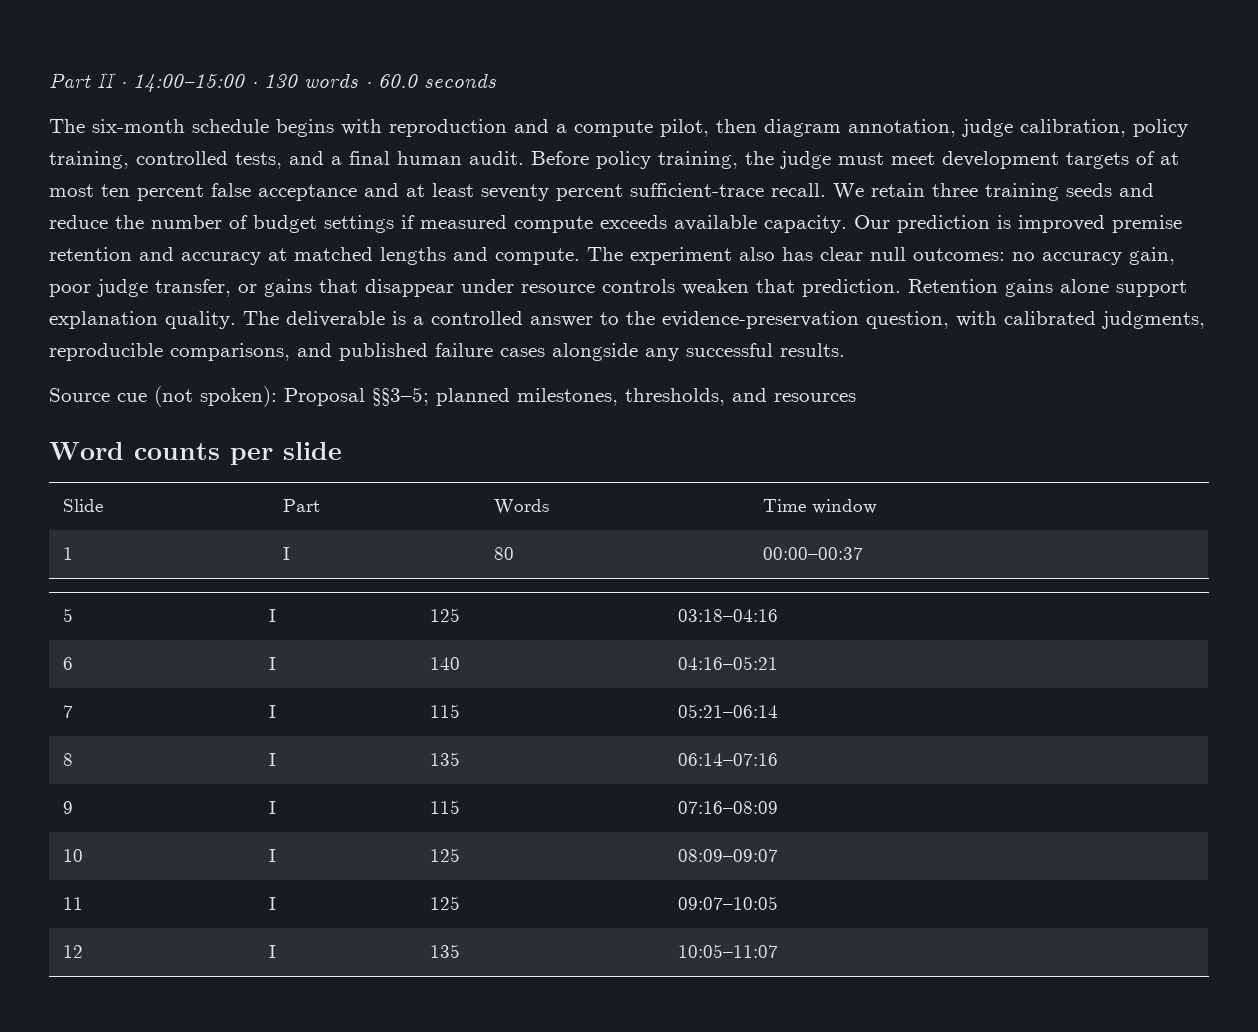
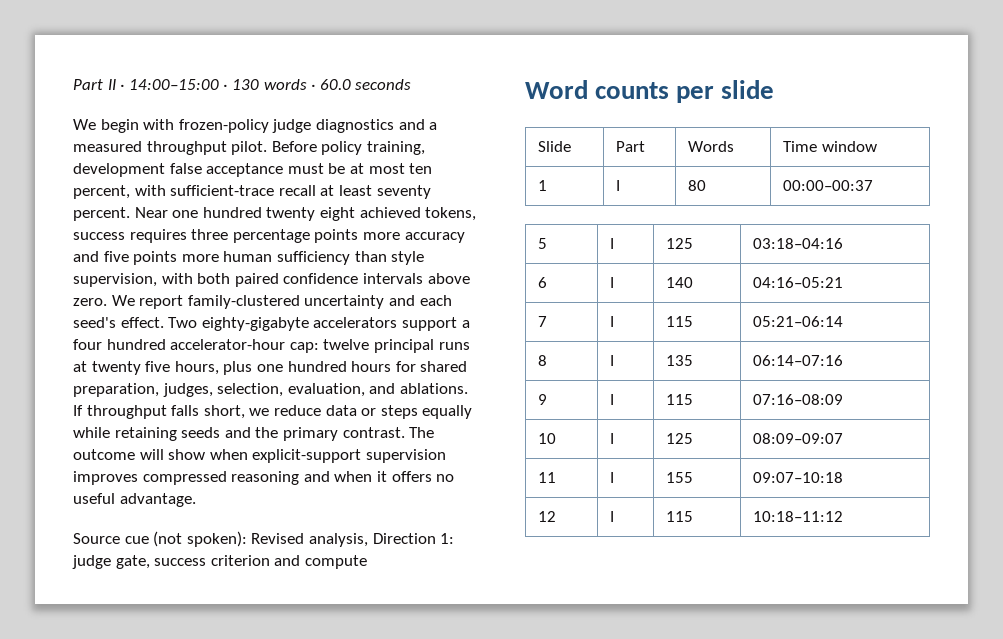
- The six-month schedule begins with reproduction and a compute pilot, then diagram annotation, judge calibration, policy training, controlled tests, and a final human audit. Before policy training, the judge must meet development targets of at most ten percent false acceptance and at least seventy percent sufficient-trace recall. We retain three training seeds and reduce the number of budget settings if measured compute exceeds available capacity. Our prediction is improved premise retention and accuracy at matched lengths and compute. The experiment also has clear null outcomes: no accuracy gain, poor judge transfer, or gains that disappear under resource controls weaken that prediction. Retention gains alone support explanation quality. The deliverable is a controlled answer to the evidence-preservation question, with calibrated judgments, reproducible comparisons, and published failure cases alongside any successful results.
- Source cue (not spoken): Proposal §§3–5; planned milestones, thresholds, and resources
+ We begin with frozen-policy judge diagnostics and a measured throughput pilot. Before policy training, development false acceptance must be at most ten percent, with sufficient-trace recall at least seventy percent. Near one hundred twenty eight achieved tokens, success requires three percentage points more accuracy and five points more human sufficiency than style supervision, with both paired confidence intervals above zero. We report family-clustered uncertainty and each seed's effect. Two eighty-gigabyte accelerators support a four hundred accelerator-hour cap: twelve principal runs at twenty five hours, plus one hundred hours for shared preparation, judges, selection, evaluation, and ablations. If throughput falls short, we reduce data or steps equally while retaining seeds and the primary contrast. The outcome will show when explicit-support supervision improves compressed reasoning and when it offers no useful advantage.
+ Source cue (not spoken): Revised analysis, Direction 1: judge gate, success criterion and compute
- 11 | I | 125 | 09:07–10:05
+ 11 | I | 155 | 09:07–10:18
- 12 | I | 135 | 10:05–11:07
+ 12 | I | 115 | 10:18–11:12

